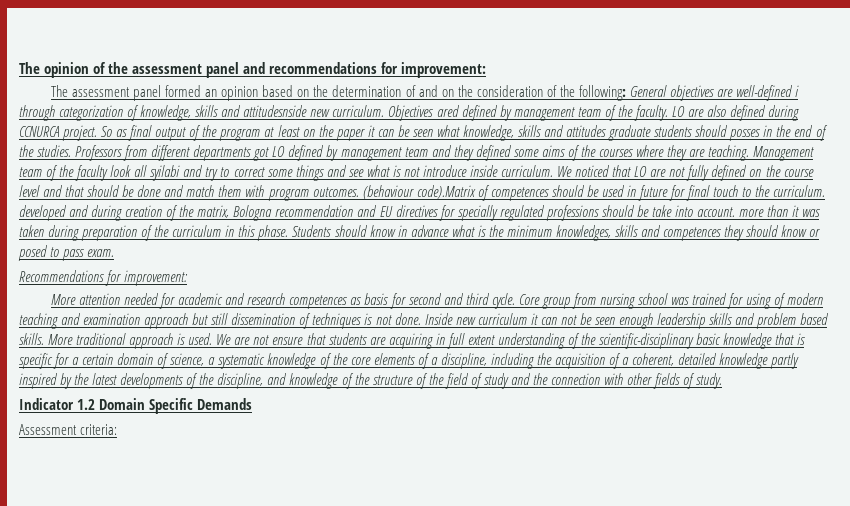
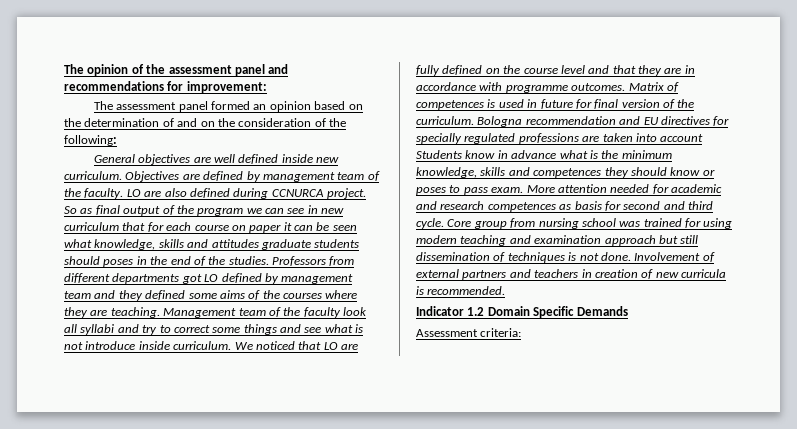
- The assessment panel formed an opinion based on the determination of and on the consideration of the following: General objectives are well-defined i through categorization of knowledge, skills and attitudesnside new curriculum.
+ The assessment panel formed an opinion based on the determination of and on the consideration of the following:
+ General objectives are well defined inside new curriculum.
- Objectives ared defined by management team of the faculty.
+ Objectives are defined by management team of the faculty.
- So as final output of the program at least on the paper it can be seen what knowledge, skills and attitudes graduate students should posses in the end of the studies.
+ So as final output of the program we can see in new curriculum that for each course on paper it can be seen what knowledge, skills and attitudes graduate students should poses in the end of the studies.
- Management team of the faculty look all syilabi and try to correct some things and see what is not introduce inside curriculum.
+ Management team of the faculty look all syllabi and try to correct some things and see what is not introduce inside curriculum.
- We noticed that LO are not fully defined on the course level and that should be done and match them with program outcomes. (behaviour code).Matrix of competences should be used in future for final touch to the curriculum. developed and during creation of the matrix, Bologna recommendation and EU directives for specially regulated professions should be take into account. more than it was taken during preparation of the curriculum in this phase. Students should know in advance what is the minimum knowledges, skills and competences they should know or posed to pass exam.
- Recommendations for improvement:
- More attention needed for academic and research competences as basis for second and third cycle.
+ We noticed that LO are fully defined on the course level and that they are in accordance with programme outcomes. Matrix of competences is used in future for final version of the curriculum. Bologna recommendation and EU directives for specially regulated professions are taken into account Students know in advance what is the minimum knowledge, skills and competences they should know or poses to pass exam. More attention needed for academic and research competences as basis for second and third cycle.
- Core group from nursing school was trained for using of modern teaching and examination approach but still dissemination of techniques is not done.
+ Core group from nursing school was trained for using modern teaching and examination approach but still dissemination of techniques is not done.
- Inside new curriculum it can not be seen enough leadership skills and problem based skills. More traditional approach is used. We are not ensure that students are acquiring in full extent understanding of the scientific-disciplinary basic knowledge that is specific for a certain domain of science, a systematic knowledge of the core elements of a discipline, including the acquisition of a coherent, detailed knowledge partly inspired by the latest developments of the discipline, and knowledge of the structure of the field of study and the connection with other fields of study.
+ Involvement of external partners and teachers in creation of new curricula is recommended.

